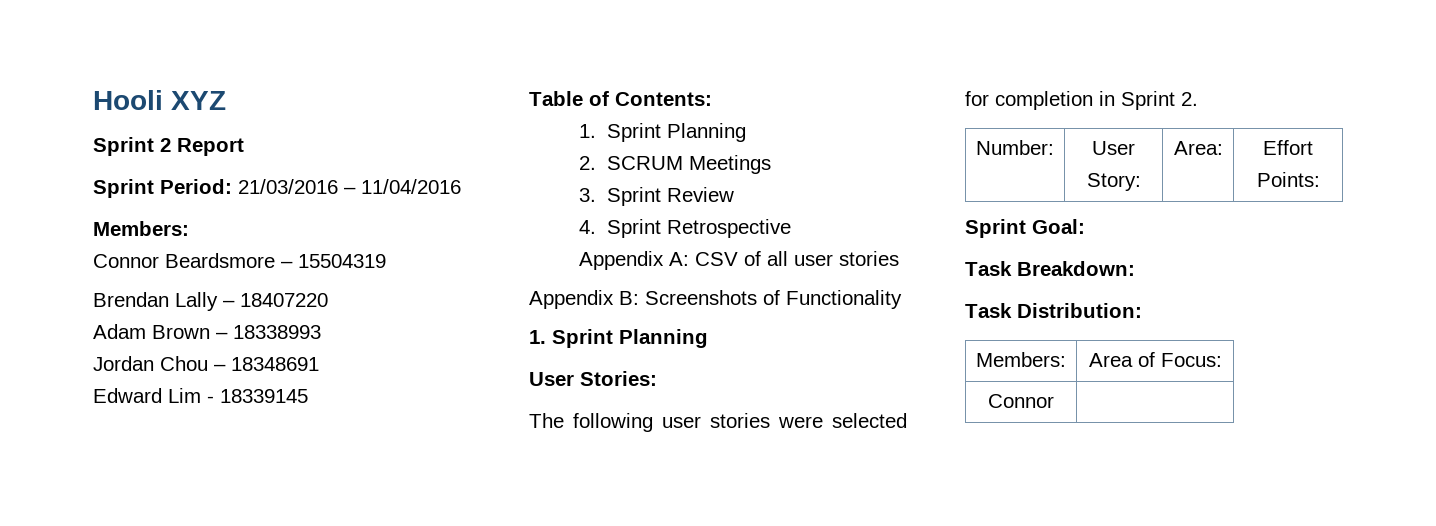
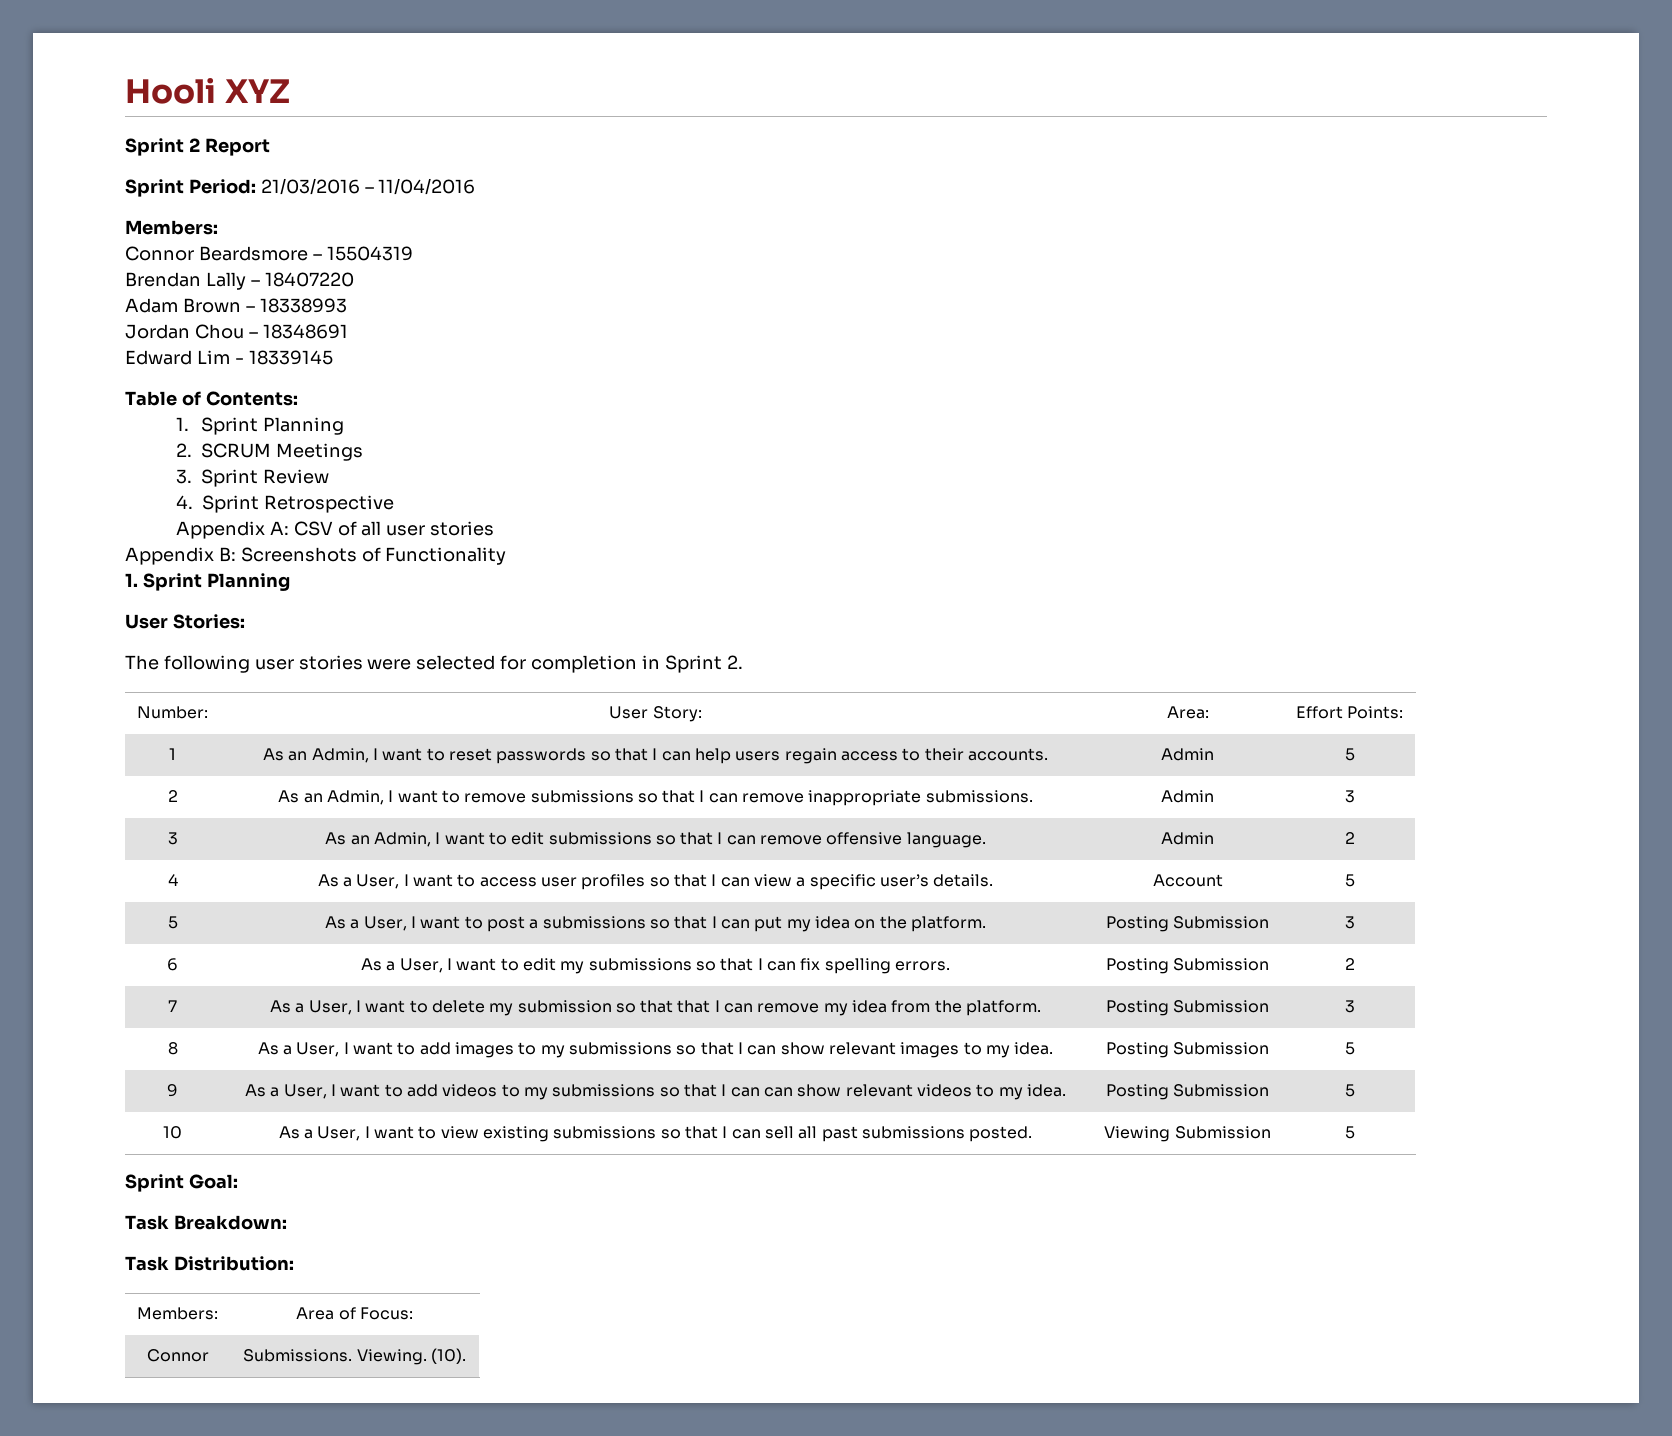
+ 1 | As an Admin, I want to reset passwords so that I can help users regain access to their accounts. | Admin | 5
+ 2 | As an Admin, I want to remove submissions so that I can remove inappropriate submissions. | Admin | 3
+ 3 | As an Admin, I want to edit submissions so that I can remove offensive language. | Admin | 2
+ 4 | As a User, I want to access user profiles so that I can view a specific user’s details. | Account | 5
+ 5 | As a User, I want to post a submissions so that I can put my idea on the platform. | Posting Submission | 3
+ 6 | As a User, I want to edit my submissions so that I can fix spelling errors. | Posting Submission | 2
+ 7 | As a User, I want to delete my submission so that that I can remove my idea from the platform. | Posting Submission | 3
+ 8 | As a User, I want to add images to my submissions so that I can show relevant images to my idea. | Posting Submission | 5
+ 9 | As a User, I want to add videos to my submissions so that I can can show relevant videos to my idea. | Posting Submission | 5
+ 10 | As a User, I want to view existing submissions so that I can sell all past submissions posted. | Viewing Submission | 5
- Connor |
+ Connor | Submissions. Viewing. (10).

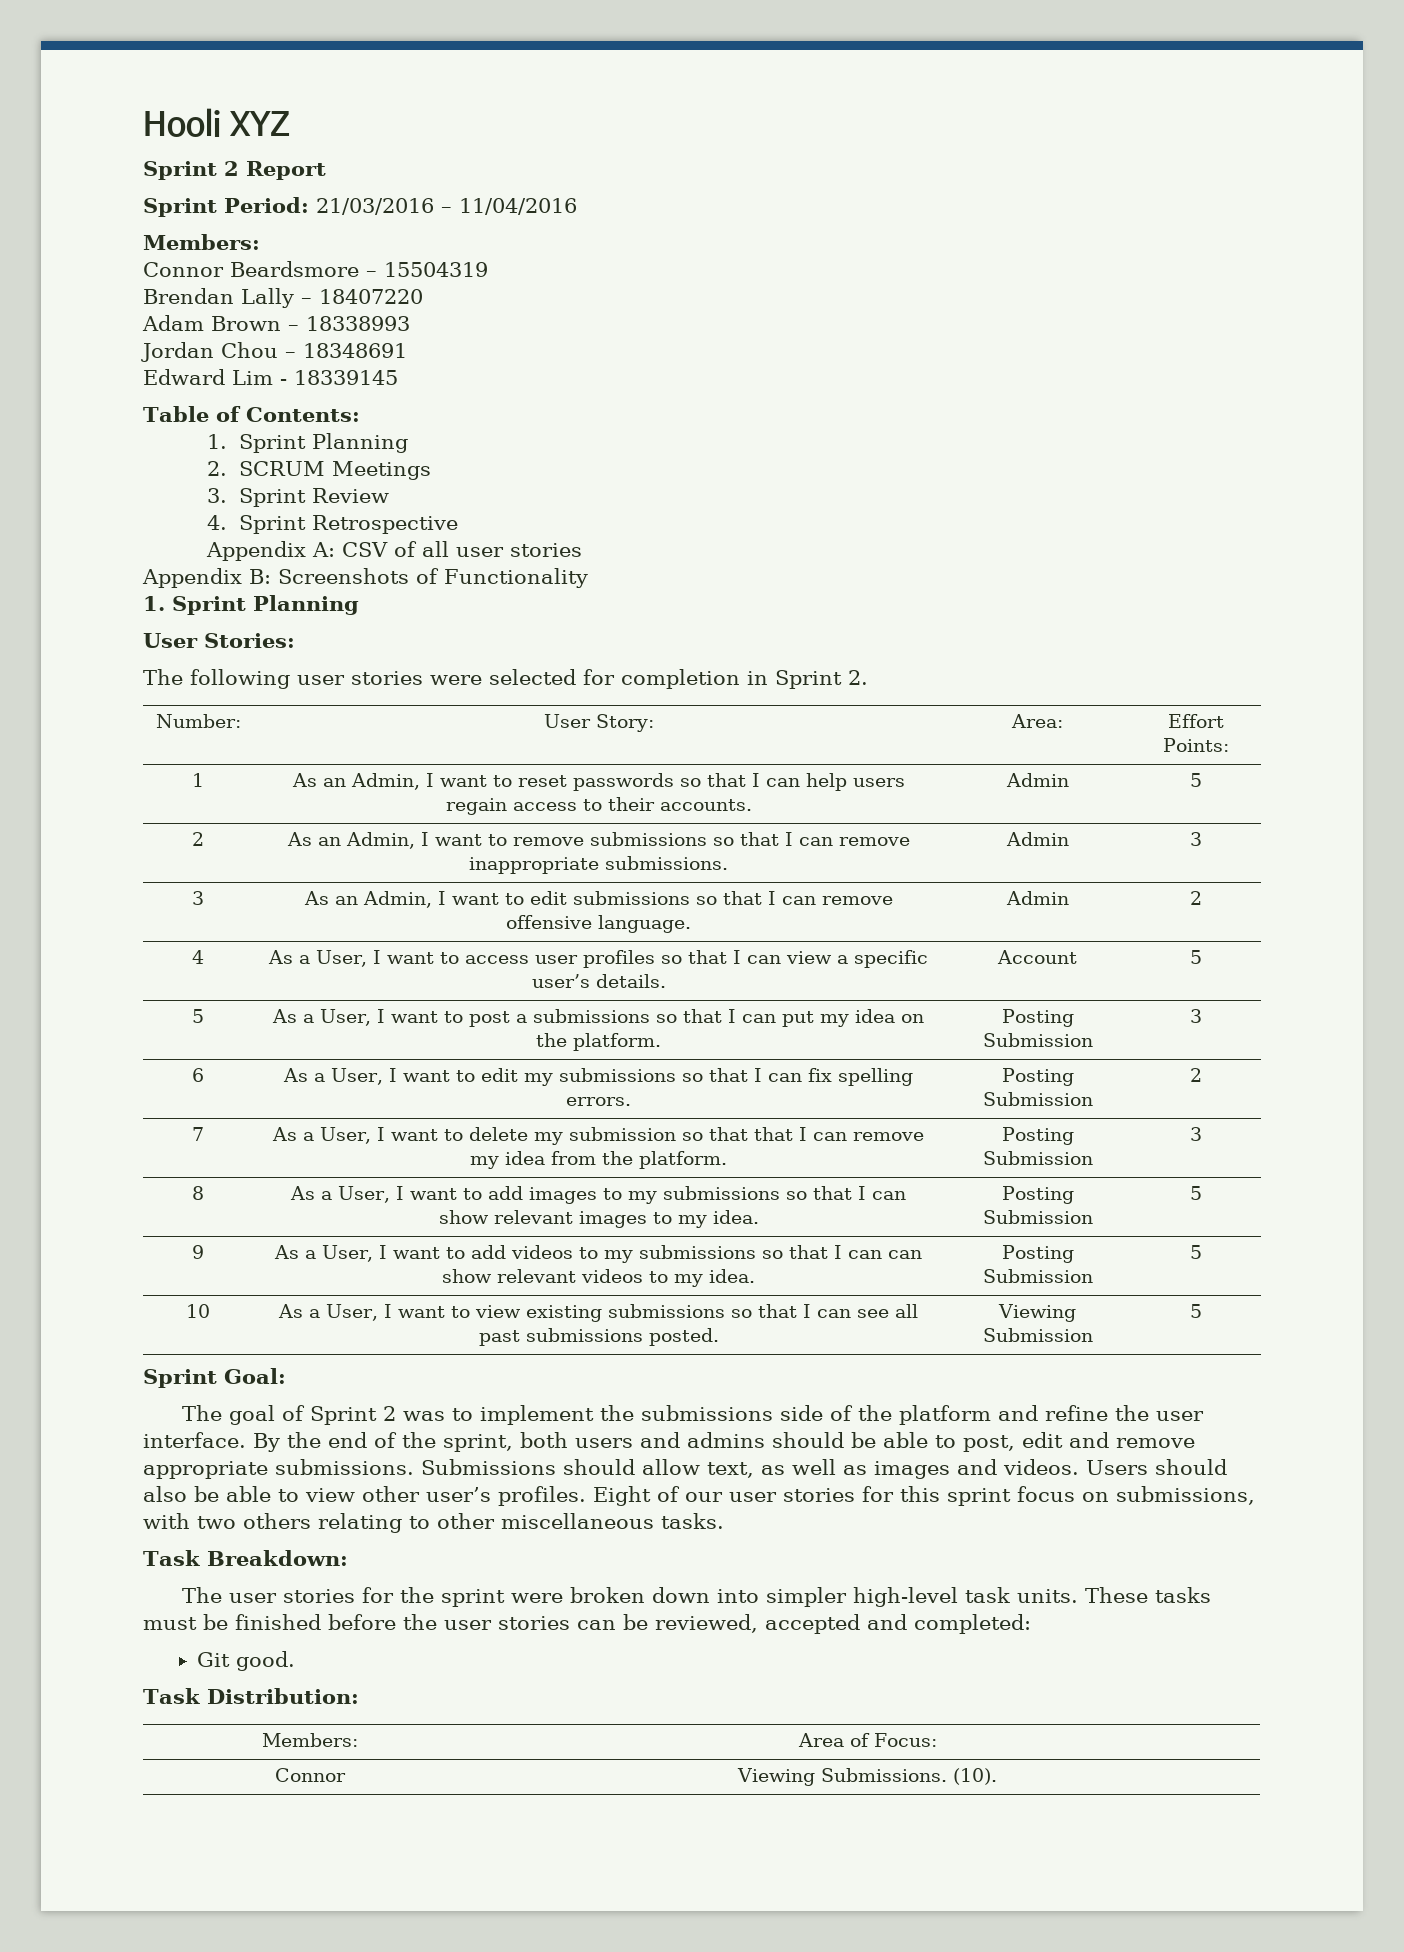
- 10 | As a User, I want to view existing submissions so that I can sell all past submissions posted. | Viewing Submission | 5
+ 10 | As a User, I want to view existing submissions so that I can see all past submissions posted. | Viewing Submission | 5
+ The goal of Sprint 2 was to implement the submissions side of the platform and refine the user interface. By the end of the sprint, both users and admins should be able to post, edit and remove appropriate submissions. Submissions should allow text, as well as images and videos. Users should also be able to view other user’s profiles. Eight of our user stories for this sprint focus on submissions, with two others relating to other miscellaneous tasks.
  Task Breakdown:
+ The user stories for the sprint were broken down into simpler high-level task units. These tasks must be finished before the user stories can be reviewed, accepted and completed:
+ Git good.
- Connor | Submissions. Viewing. (10).
+ Connor | Viewing Submissions. (10).

